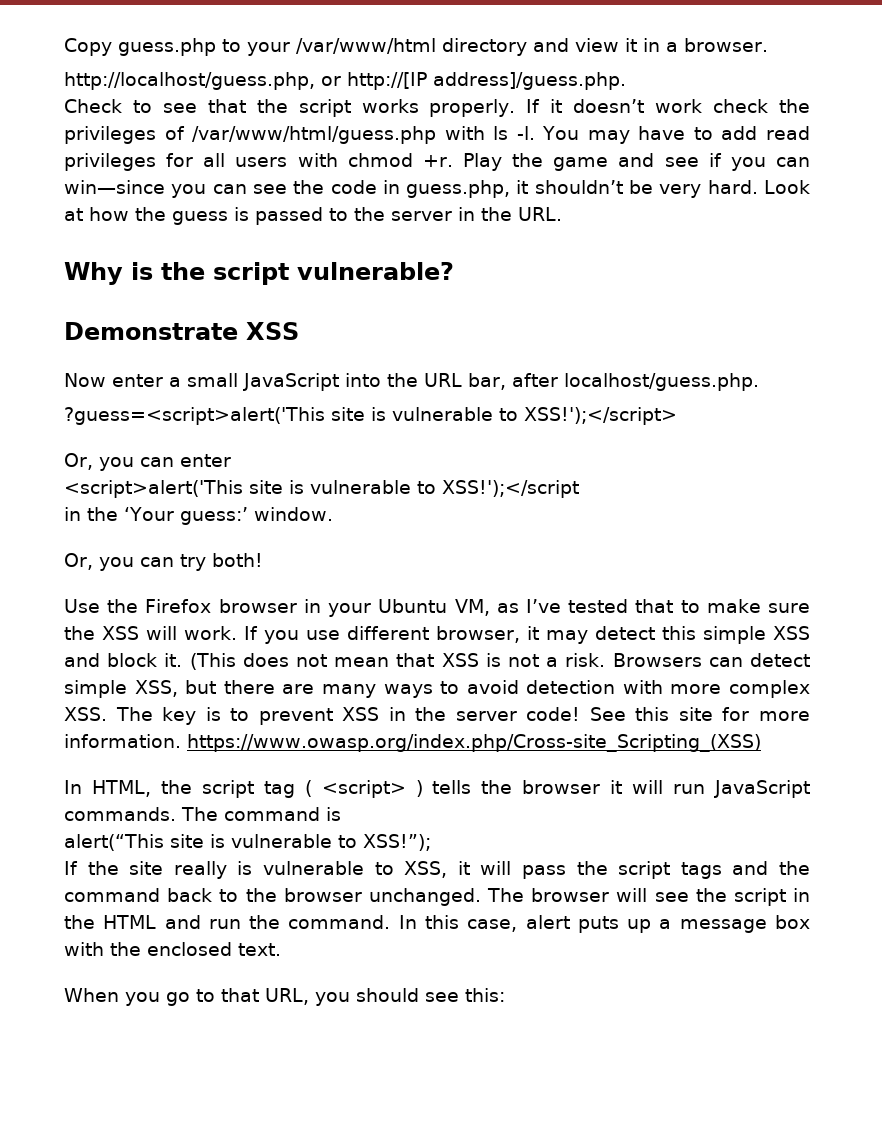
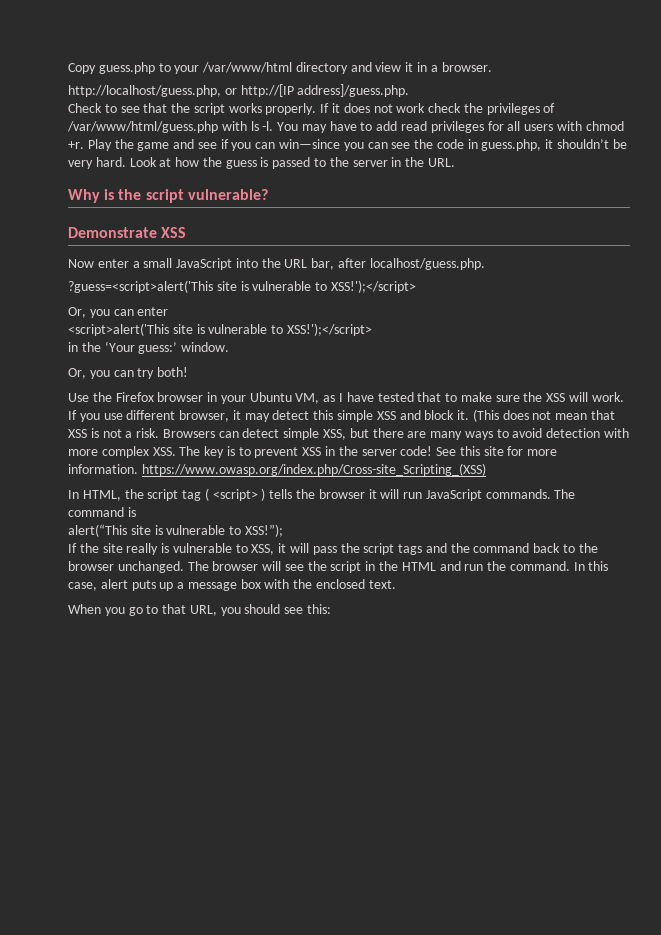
- If it doesn’t work check the privileges of /var/www/html/guess.php with ls -l.
+ If it does not work check the privileges of /var/www/html/guess.php with ls -l.
- <script>alert('This site is vulnerable to XSS!');</script
+ <script>alert('This site is vulnerable to XSS!');</script>
- Use the Firefox browser in your Ubuntu VM, as I’ve tested that to make sure the XSS will work.
+ Use the Firefox browser in your Ubuntu VM, as I have tested that to make sure the XSS will work.

